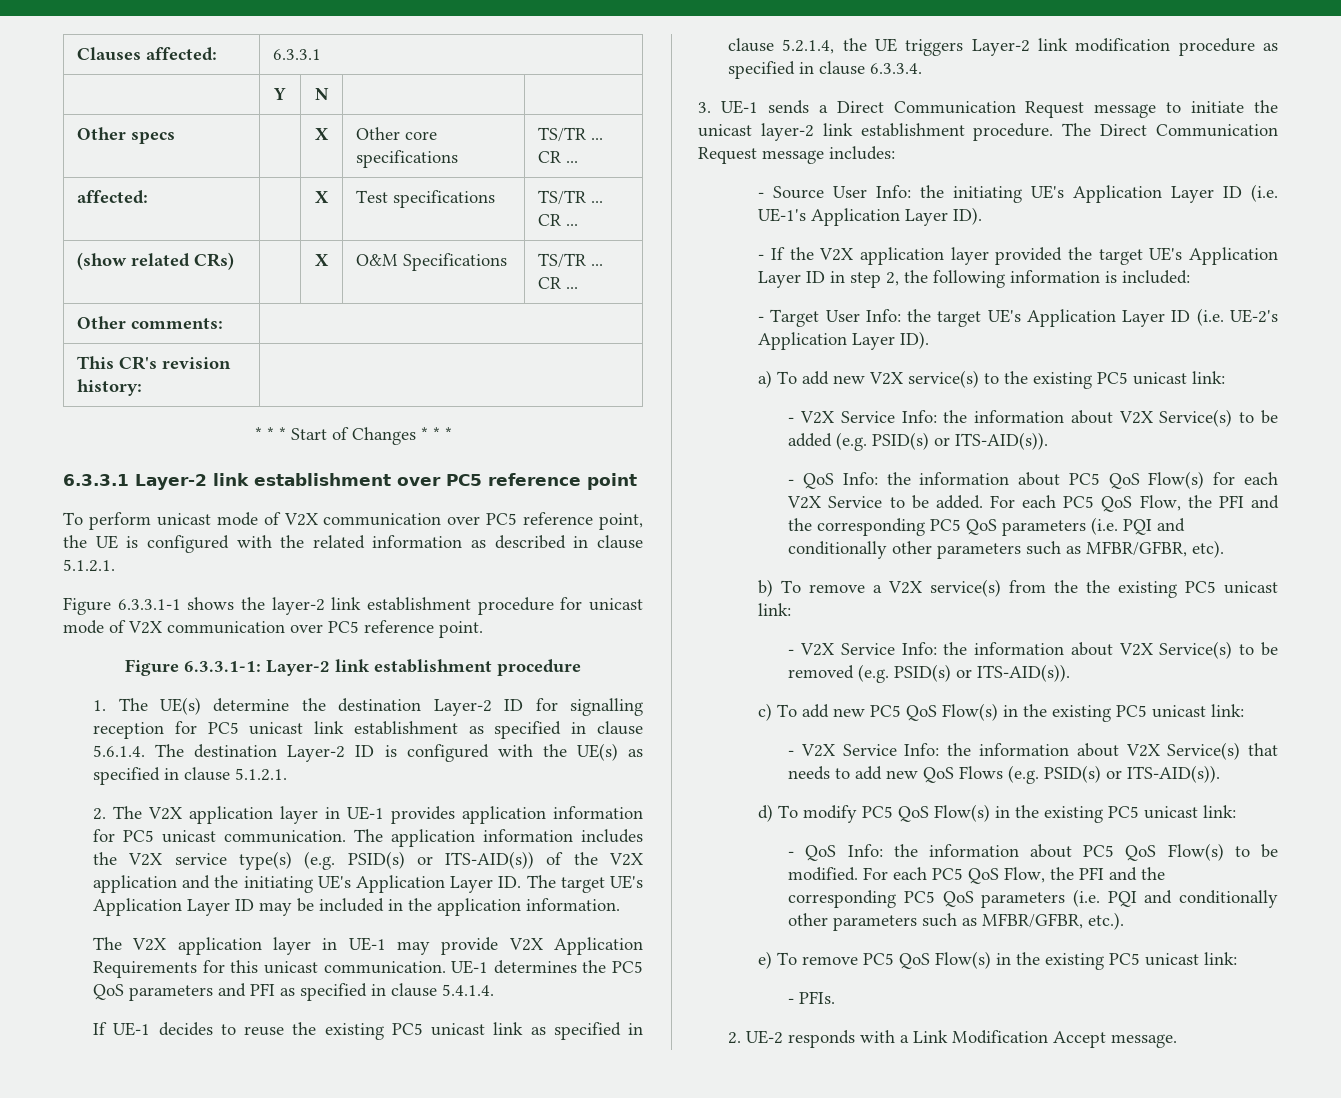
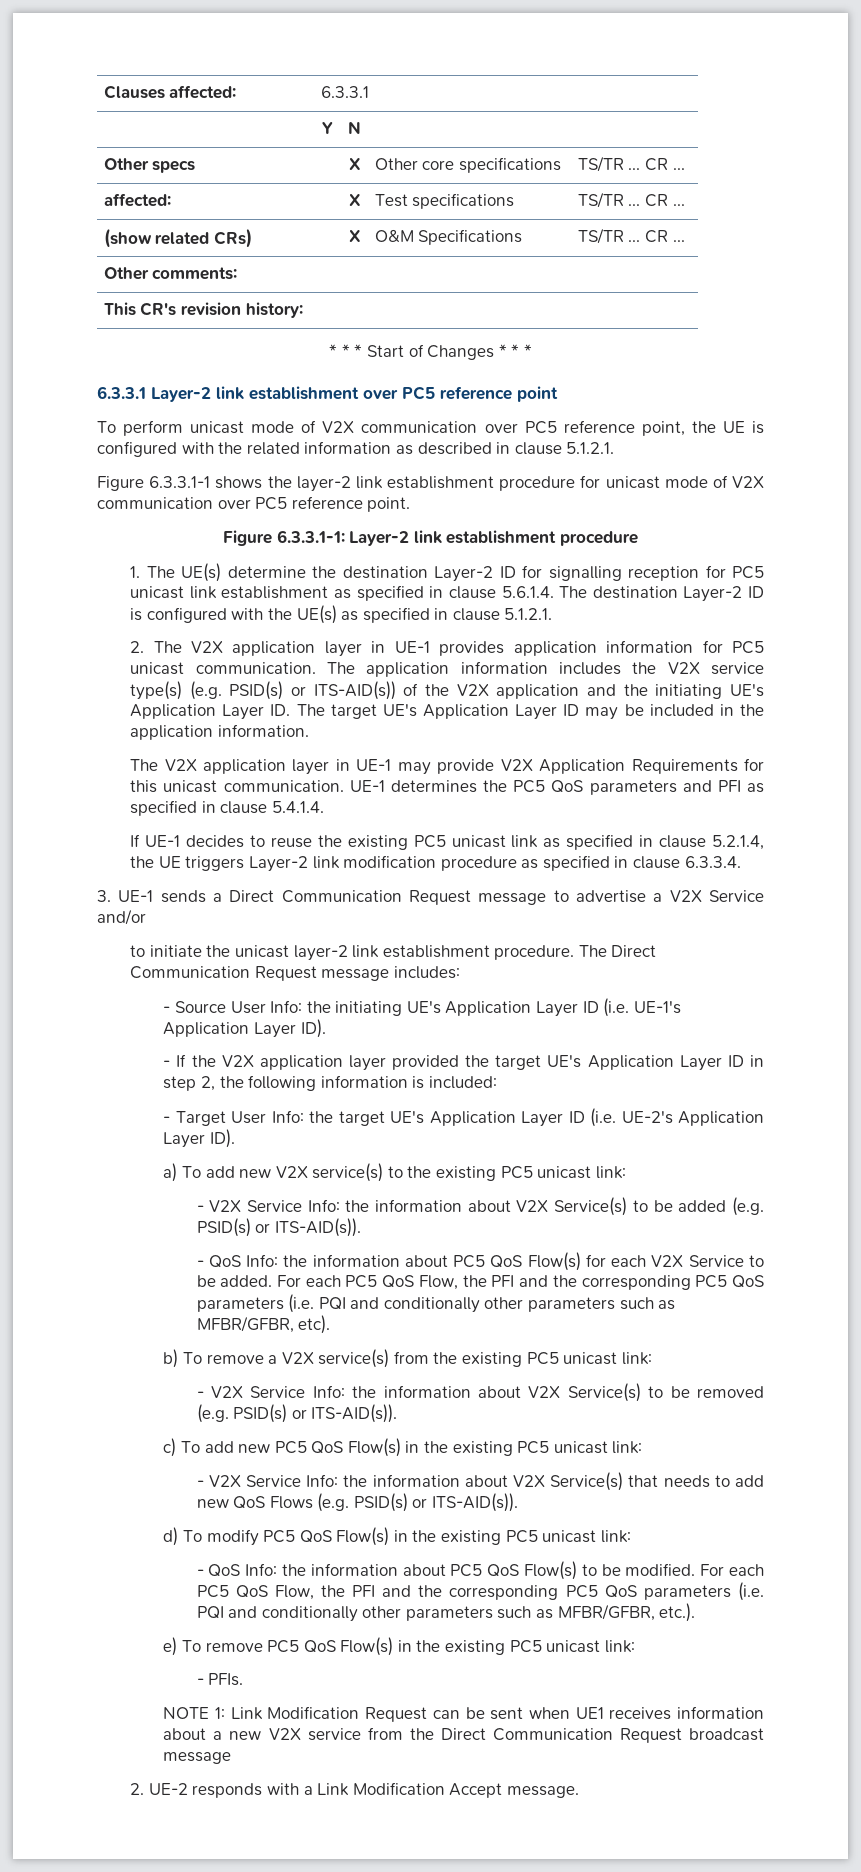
- 3. UE-1 sends a Direct Communication Request message to initiate the unicast layer-2 link establishment procedure.
+ 3. UE-1 sends a Direct Communication Request message to advertise a V2X Service and/or
+ to initiate the unicast layer-2 link establishment procedure.
- b) To remove a V2X service(s) from the the existing PC5 unicast link:
+ b) To remove a V2X service(s) from the existing PC5 unicast link:
+ NOTE 1: Link Modification Request can be sent when UE1 receives information about a new V2X service from the Direct Communication Request broadcast message

